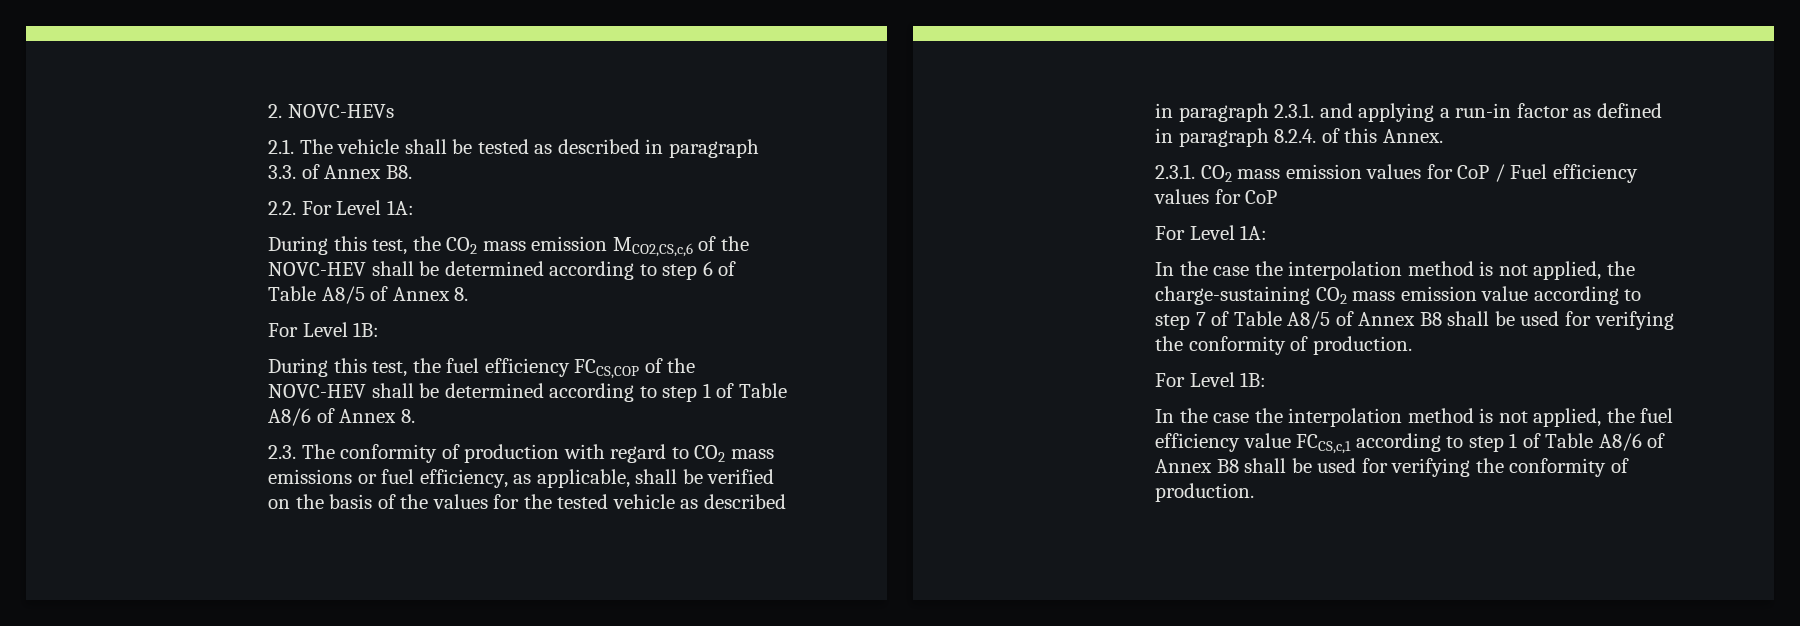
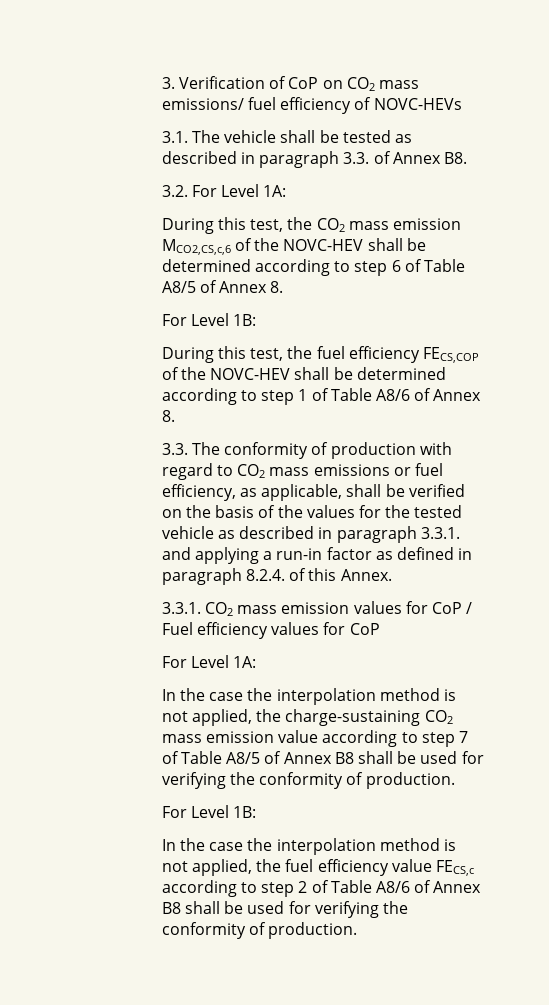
- 2. NOVC-HEVs
+ 3. Verification of CoP on CO2 mass emissions/ fuel efficiency of NOVC-HEVs
- 2.1. The vehicle shall be tested as described in paragraph 3.3. of Annex B8.
+ 3.1. The vehicle shall be tested as described in paragraph 3.3. of Annex B8.
- 2.2. For Level 1A:
+ 3.2. For Level 1A:
- During this test, the fuel efficiency FCCS,COP of the NOVC-HEV shall be determined according to step 1 of Table A8/6 of Annex 8.
+ During this test, the fuel efficiency FECS,COP of the NOVC-HEV shall be determined according to step 1 of Table A8/6 of Annex 8.
- 2.3. The conformity of production with regard to CO2 mass emissions or fuel efficiency, as applicable, shall be verified on the basis of the values for the tested vehicle as described in paragraph 2.3.1. and applying a run-in factor as defined in paragraph 8.2.4. of this Annex.
+ 3.3. The conformity of production with regard to CO2 mass emissions or fuel efficiency, as applicable, shall be verified on the basis of the values for the tested vehicle as described in paragraph 3.3.1. and applying a run-in factor as defined in paragraph 8.2.4. of this Annex.
- 2.3.1. CO2 mass emission values for CoP / Fuel efficiency values for CoP
+ 3.3.1. CO2 mass emission values for CoP / Fuel efficiency values for CoP
- In the case the interpolation method is not applied, the fuel efficiency value FCCS,c,1 according to step 1 of Table A8/6 of Annex B8 shall be used for verifying the conformity of production.
+ In the case the interpolation method is not applied, the fuel efficiency value FECS,c according to step 2 of Table A8/6 of Annex B8 shall be used for verifying the conformity of production.

